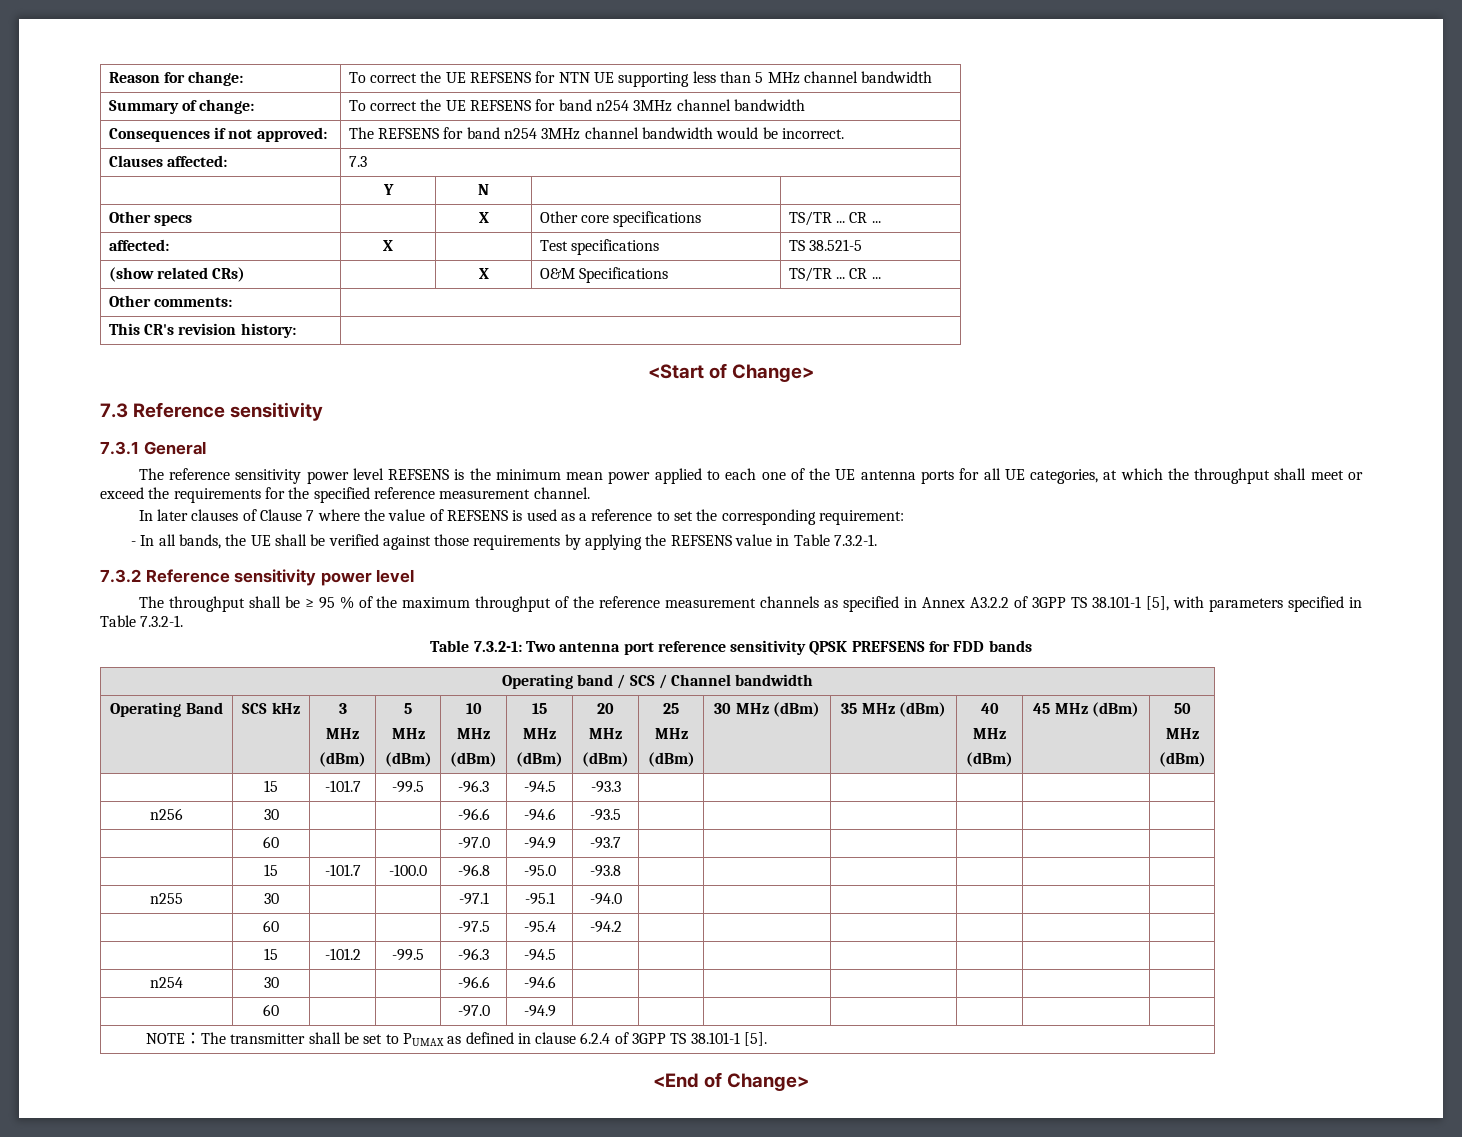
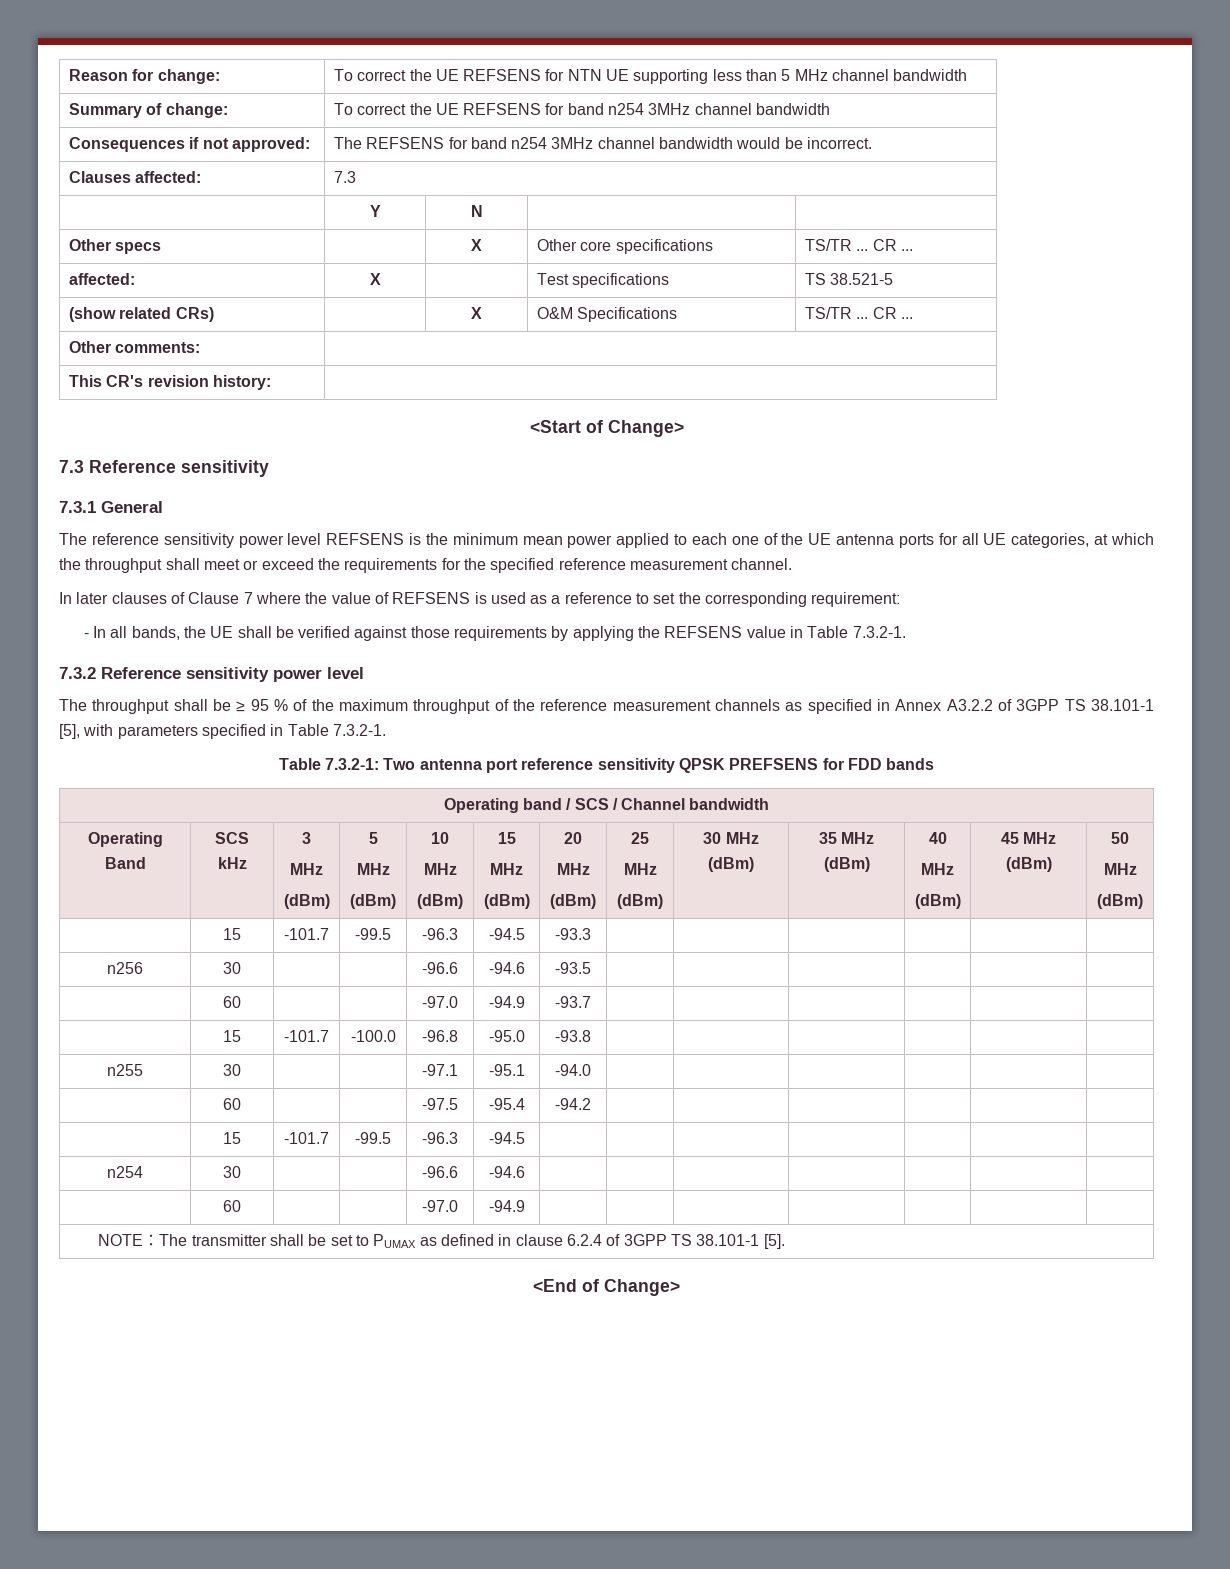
- | 15 | -101.2 | -99.5 | -96.3 | -94.5 | | | | | | |
+ | 15 | -101.7 | -99.5 | -96.3 | -94.5 | | | | | | |

